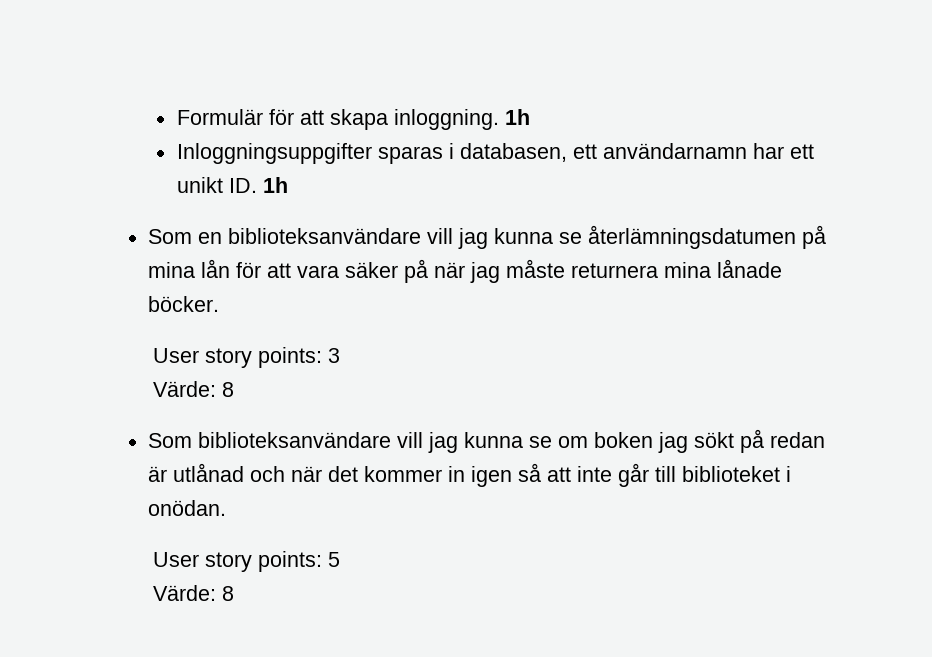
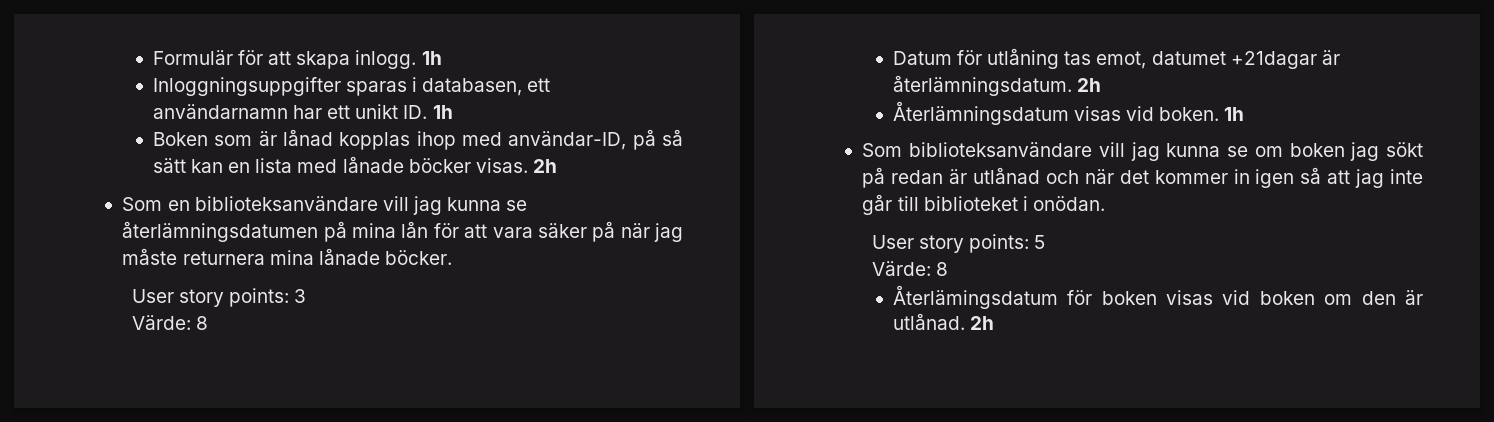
- Formulär för att skapa inloggning.
+ Formulär för att skapa inlogg.
+ Boken som är lånad kopplas ihop med användar-ID, på så sätt kan en lista med lånade böcker visas. 2h
+ Datum för utlåning tas emot, datumet +21dagar är återlämningsdatum. 2h
+ Återlämningsdatum visas vid boken. 1h
- Som biblioteksanvändare vill jag kunna se om boken jag sökt på redan är utlånad och när det kommer in igen så att inte går till biblioteket i onödan.
+ Som biblioteksanvändare vill jag kunna se om boken jag sökt på redan är utlånad och när det kommer in igen så att jag inte går till biblioteket i onödan.
+ Återlämingsdatum för boken visas vid boken om den är utlånad. 2h

